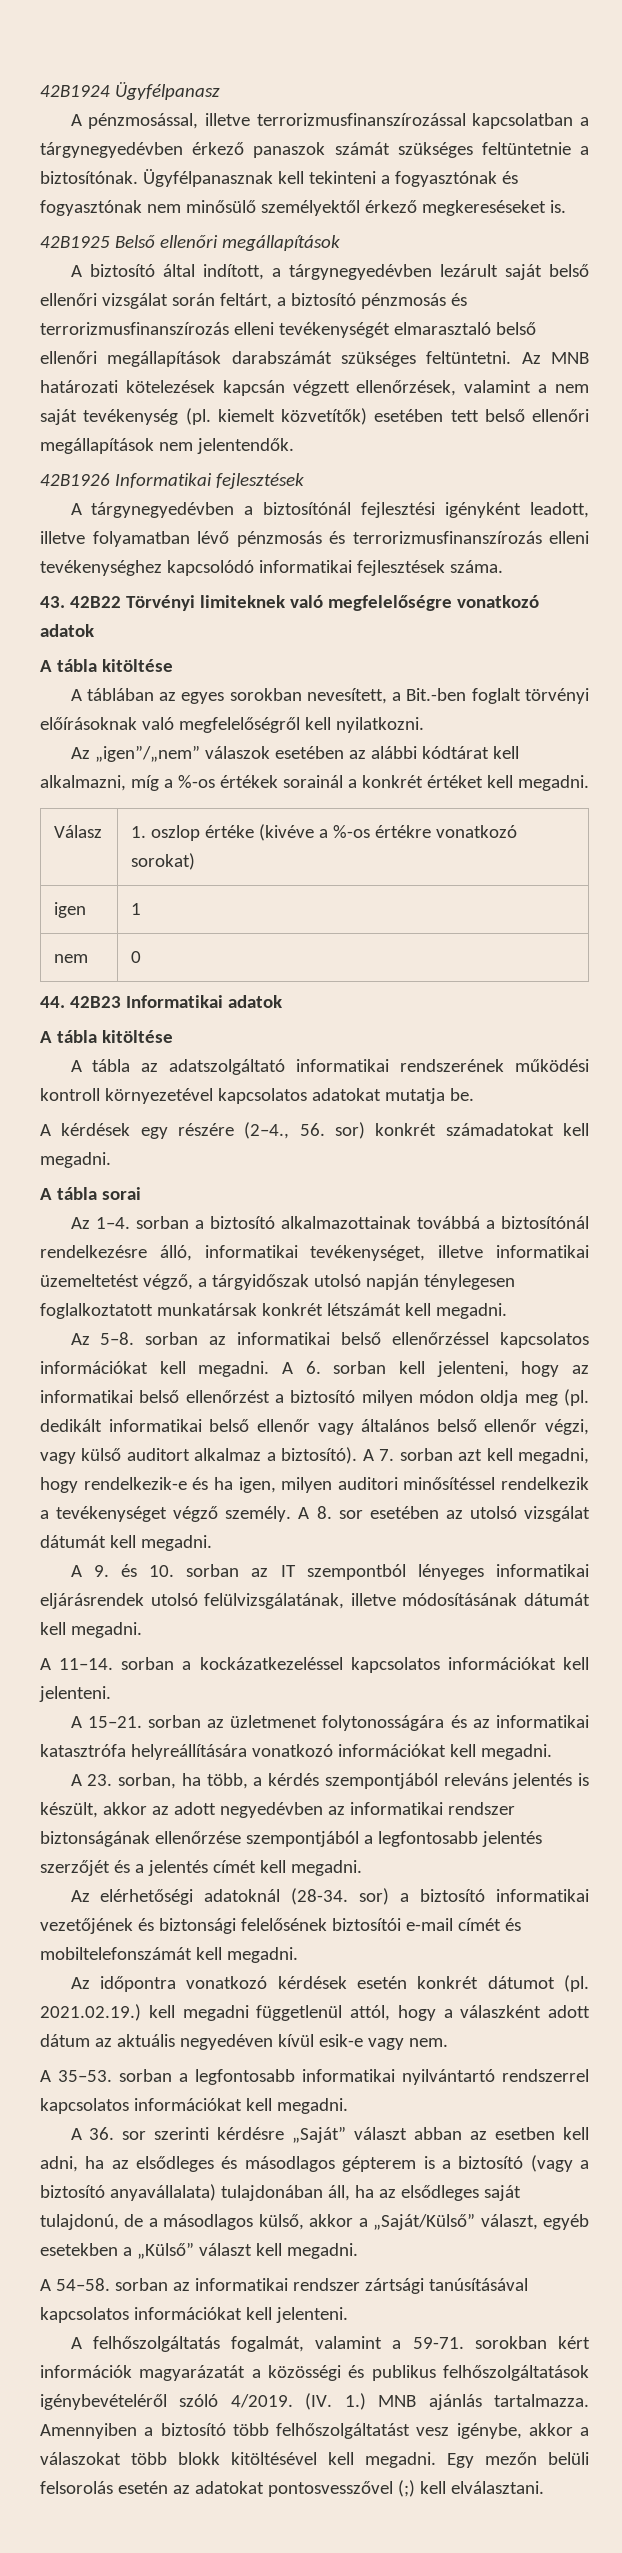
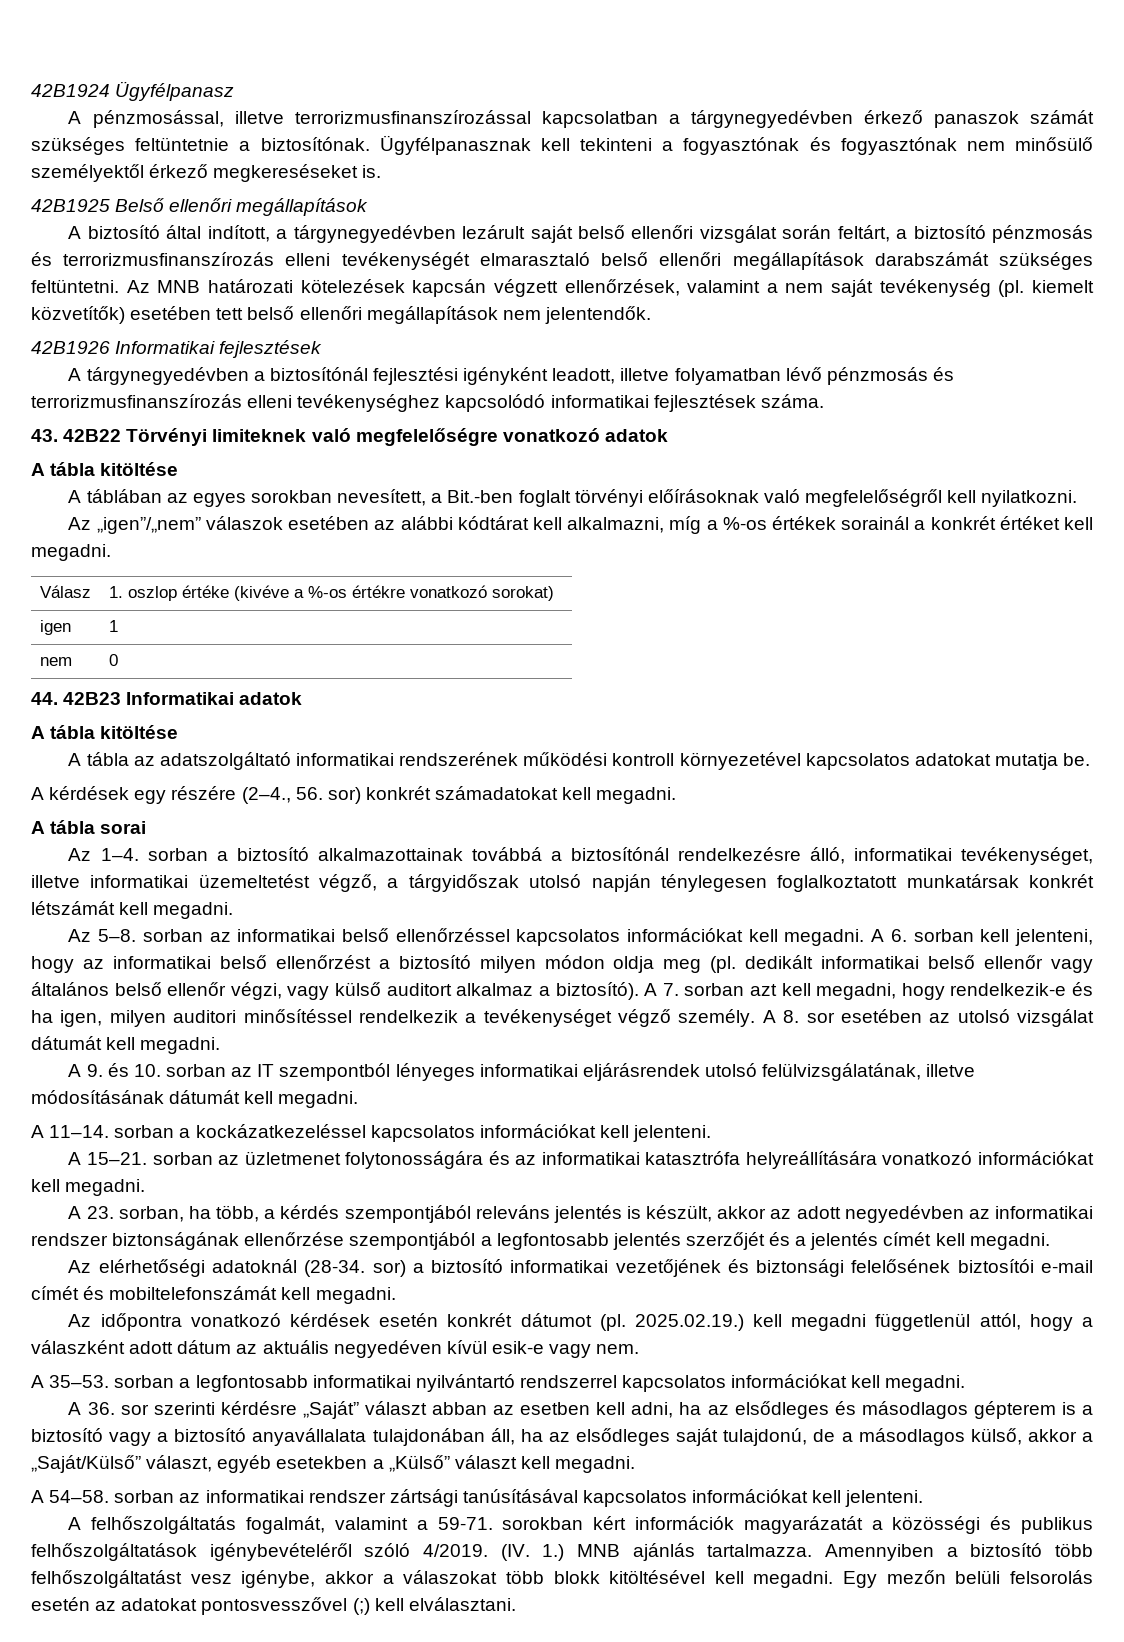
- 2021.02.19.) kell megadni függetlenül attól, hogy a válaszként adott dátum az aktuális negyedéven kívül esik-e vagy nem.
+ 2025.02.19.) kell megadni függetlenül attól, hogy a válaszként adott dátum az aktuális negyedéven kívül esik-e vagy nem.
- A 36. sor szerinti kérdésre „Saját” választ abban az esetben kell adni, ha az elsődleges és másodlagos gépterem is a biztosító (vagy a biztosító anyavállalata) tulajdonában áll, ha az elsődleges saját tulajdonú, de a másodlagos külső, akkor a „Saját/Külső” választ, egyéb esetekben a „Külső” választ kell megadni.
+ A 36. sor szerinti kérdésre „Saját” választ abban az esetben kell adni, ha az elsődleges és másodlagos gépterem is a biztosító vagy a biztosító anyavállalata tulajdonában áll, ha az elsődleges saját tulajdonú, de a másodlagos külső, akkor a „Saját/Külső” választ, egyéb esetekben a „Külső” választ kell megadni.

